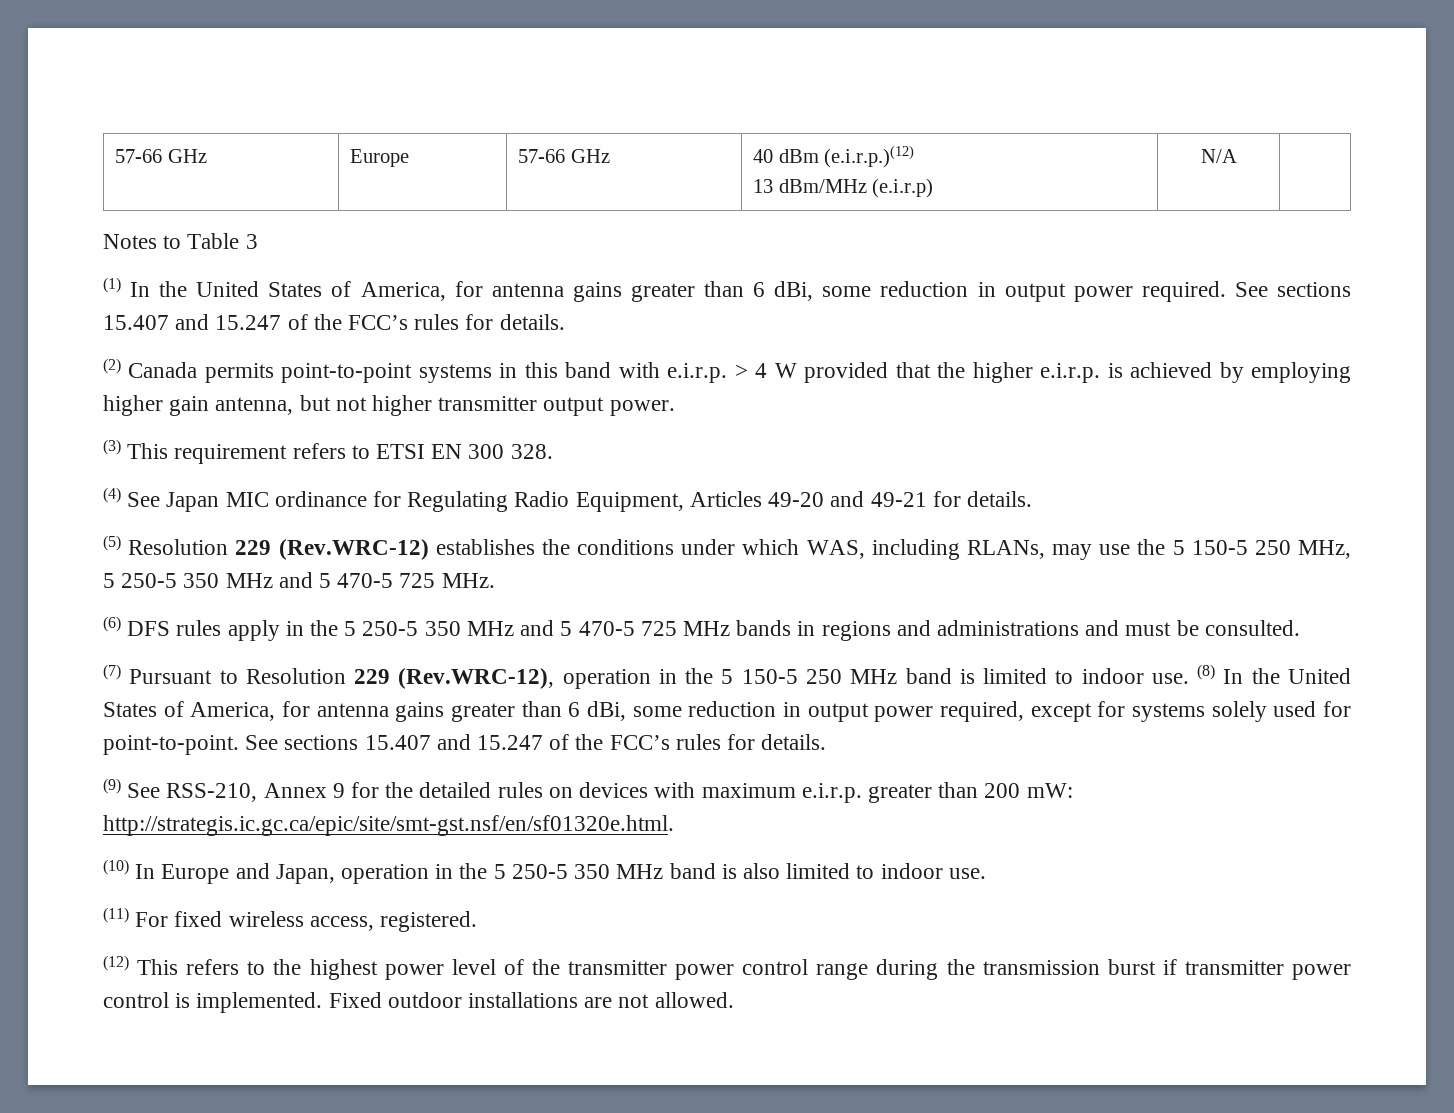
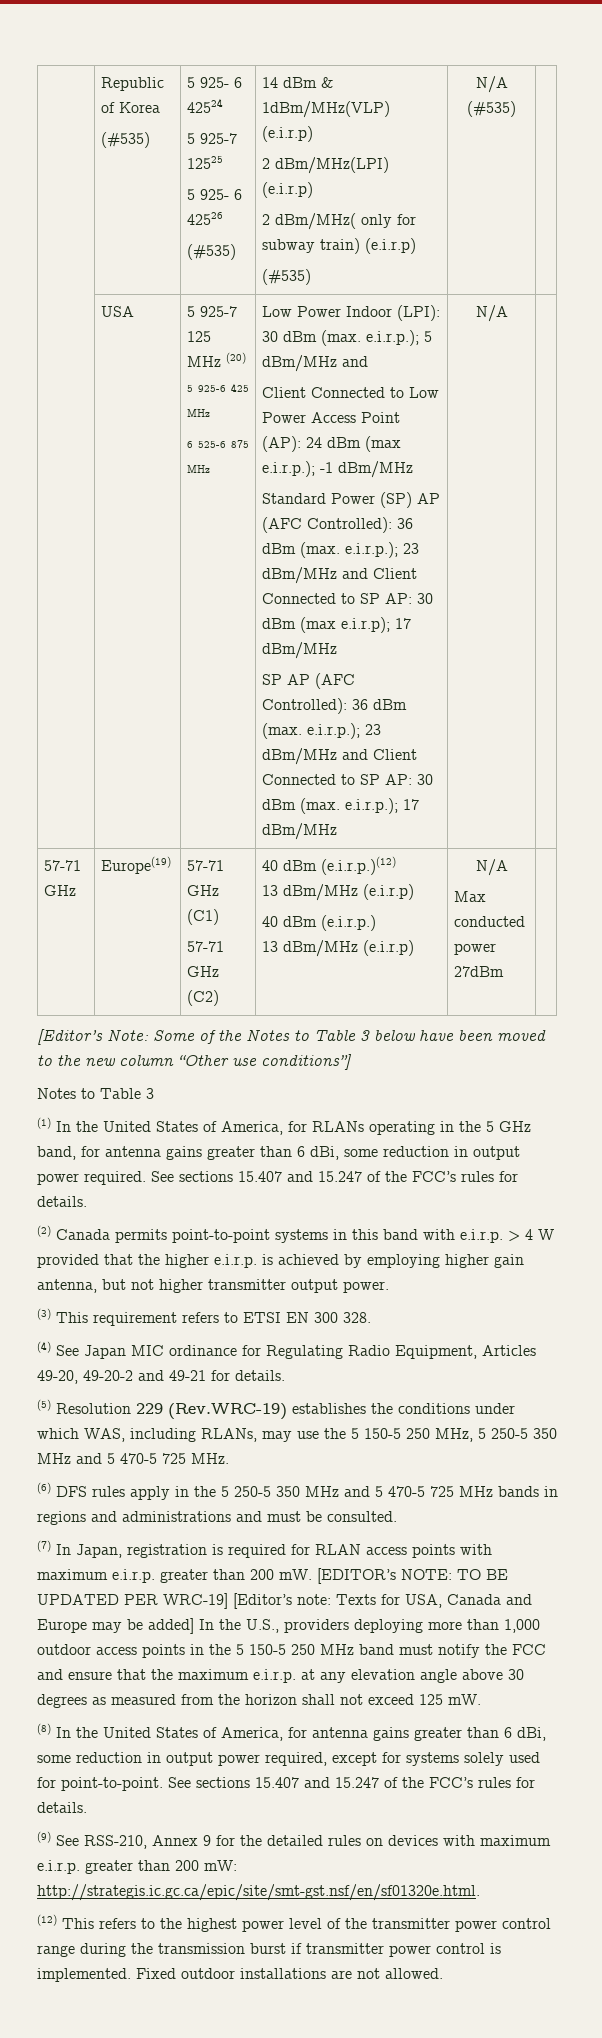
- 57-66 GHz | Europe | 57-66 GHz | 40 dBm (e.i.r.p.)(12)
- 13 dBm/MHz (e.i.r.p) | N/A |
+ | Republic of Korea
+ (#535) | 5 925- 6 42524
+ 5 925-7 12525
+ 5 925- 6 42526
+ (#535) | 14 dBm & 1dBm/MHz(VLP) (e.i.r.p)
+ 2 dBm/MHz(LPI) (e.i.r.p)
+ 2 dBm/MHz( only for subway train) (e.i.r.p)
+ (#535) | N/A (#535) |
+ | USA | 5 925-7 125 MHz (20)
+ 5 925-6 425 MHz
+ 6 525-6 875 MHz | Low Power Indoor (LPI): 30 dBm (max. e.i.r.p.); 5 dBm/MHz and
+ Client Connected to Low Power Access Point (AP): 24 dBm (max e.i.r.p.); -1 dBm/MHz
+ Standard Power (SP) AP (AFC Controlled): 36 dBm (max. e.i.r.p.); 23 dBm/MHz and Client Connected to SP AP: 30 dBm (max e.i.r.p); 17 dBm/MHz
+ SP AP (AFC Controlled): 36 dBm (max. e.i.r.p.); 23 dBm/MHz and Client Connected to SP AP: 30 dBm (max. e.i.r.p.); 17 dBm/MHz | N/A |
+ 57-71 GHz | Europe(19) | 57-71 GHz (C1)
+ 57-71 GHz (C2) | 40 dBm (e.i.r.p.)(12)
+ 13 dBm/MHz (e.i.r.p)
+ 40 dBm (e.i.r.p.)
+ 13 dBm/MHz (e.i.r.p) | N/A
+ Max conducted power 27dBm |
+ [Editor’s Note: Some of the Notes to Table 3 below have been moved to the new column “Other use conditions”]
- (1) In the United States of America, for antenna gains greater than 6 dBi, some reduction in output power required.
+ (1) In the United States of America, for RLANs operating in the 5 GHz band, for antenna gains greater than 6 dBi, some reduction in output power required.
- (4) See Japan MIC ordinance for Regulating Radio Equipment, Articles 49-20 and 49-21 for details.
+ (4) See Japan MIC ordinance for Regulating Radio Equipment, Articles 49-20, 49-20-2 and 49-21 for details.
- (5) Resolution 229 (Rev.WRC-12) establishes the conditions under which WAS, including RLANs, may use the 5 150-5 250 MHz, 5 250-5 350 MHz and 5 470-5 725 MHz.
+ (5) Resolution 229 (Rev.WRC-19) establishes the conditions under which WAS, including RLANs, may use the 5 150-5 250 MHz, 5 250-5 350 MHz and 5 470-5 725 MHz.
- (7) Pursuant to Resolution 229 (Rev.WRC-12), operation in the 5 150-5 250 MHz band is limited to indoor use. (8) In the United States of America, for antenna gains greater than 6 dBi, some reduction in output power required, except for systems solely used for point-to-point.
+ (7) In Japan, registration is required for RLAN access points with maximum e.i.r.p. greater than 200 mW. [EDITOR’s NOTE: TO BE UPDATED PER WRC-19] [Editor’s note: Texts for USA, Canada and Europe may be added] In the U.S., providers deploying more than 1,000 outdoor access points in the 5 150-5 250 MHz band must notify the FCC and ensure that the maximum e.i.r.p. at any elevation angle above 30 degrees as measured from the horizon shall not exceed 125 mW.
+ (8) In the United States of America, for antenna gains greater than 6 dBi, some reduction in output power required, except for systems solely used for point-to-point.
- (10) In Europe and Japan, operation in the 5 250-5 350 MHz band is also limited to indoor use.
- (11) For fixed wireless access, registered.

